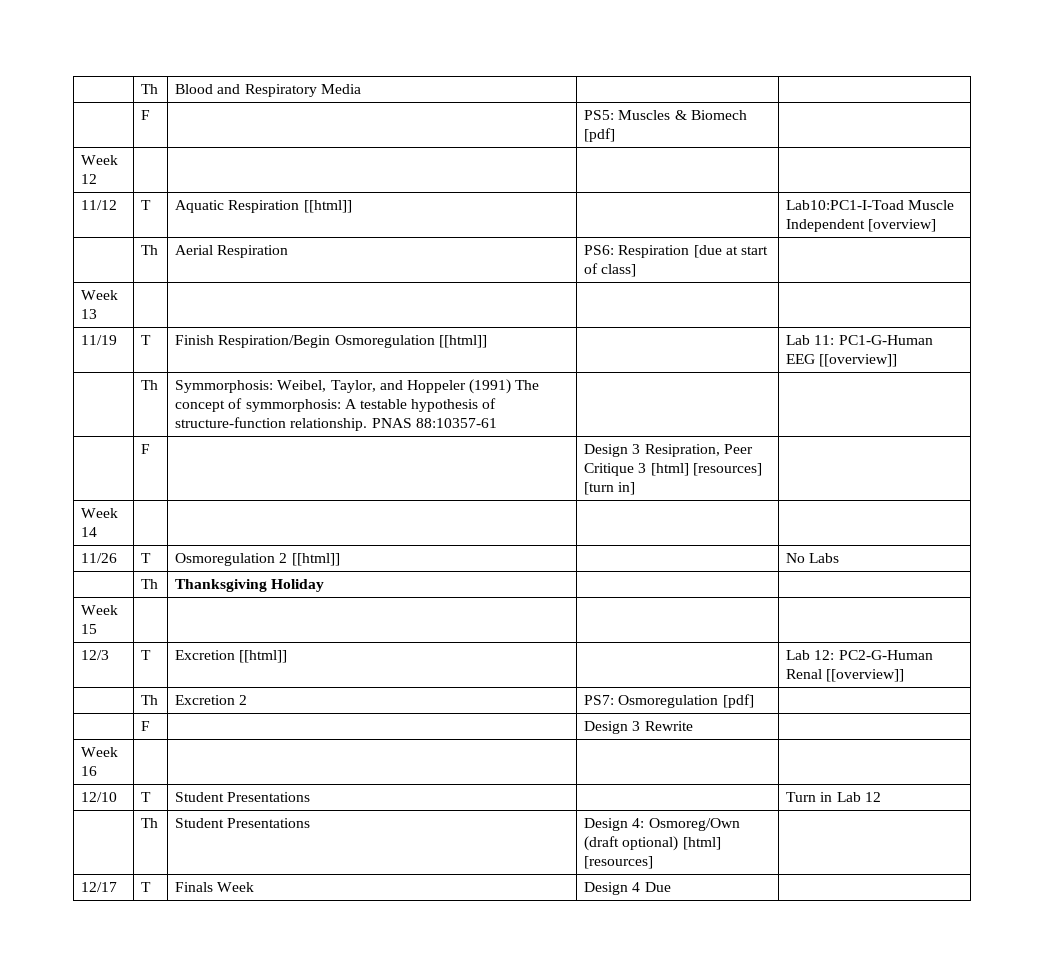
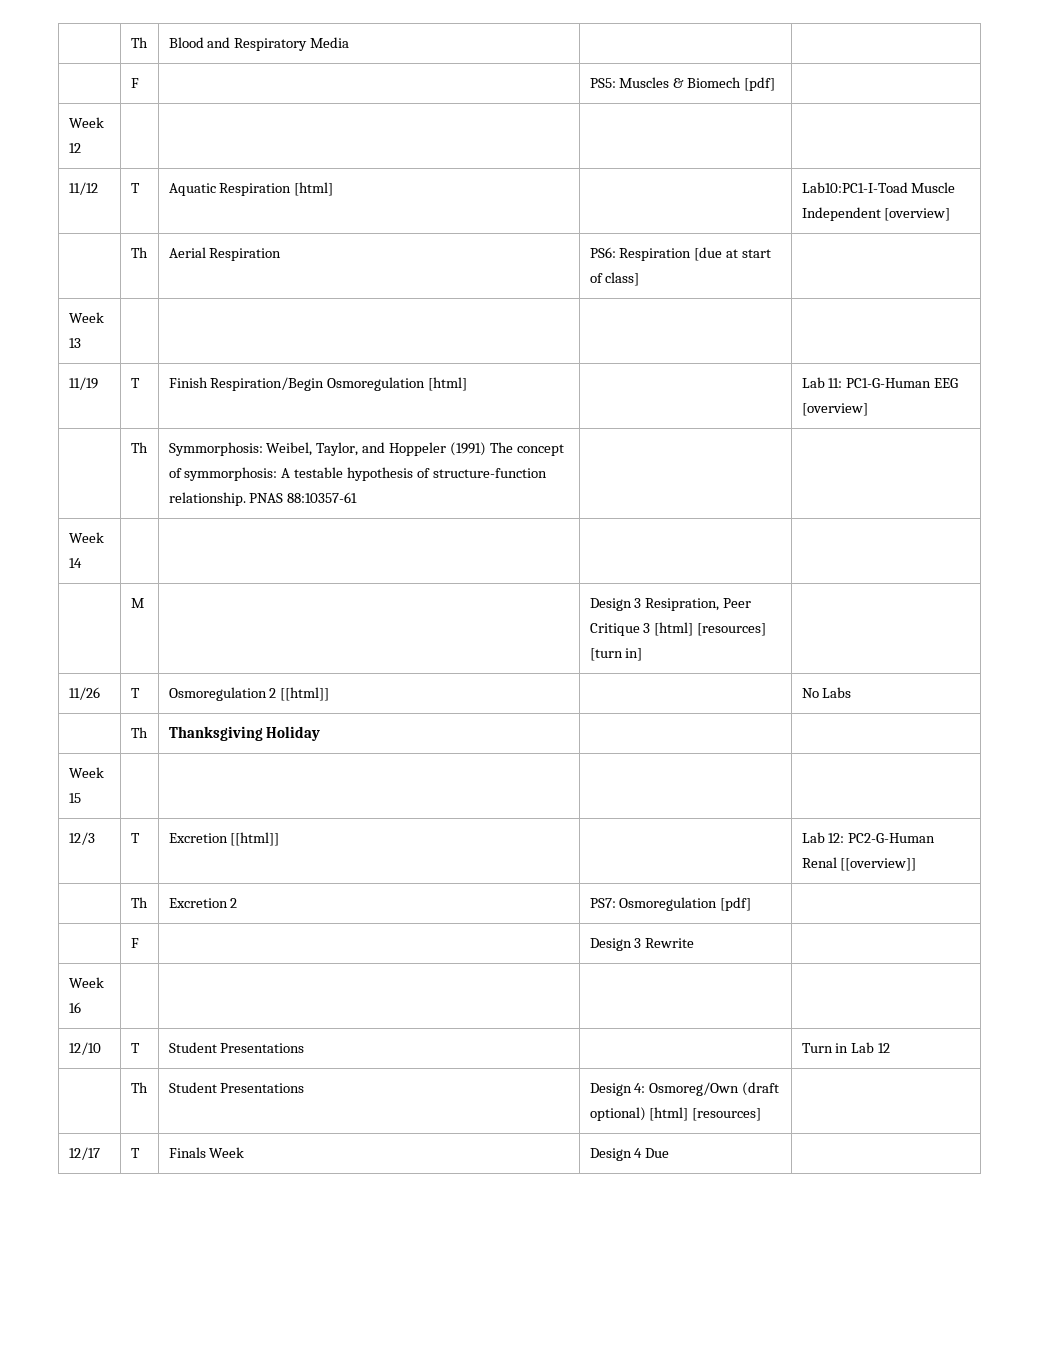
- 11/12 | T | Aquatic Respiration [[html]] | | Lab10:PC1-I-Toad Muscle Independent [overview]
+ 11/12 | T | Aquatic Respiration [html] | | Lab10:PC1-I-Toad Muscle Independent [overview]
- 11/19 | T | Finish Respiration/Begin Osmoregulation [[html]] | | Lab 11: PC1-G-Human EEG [[overview]]
+ 11/19 | T | Finish Respiration/Begin Osmoregulation [html] | | Lab 11: PC1-G-Human EEG [overview]
- | F | | Design 3 Resipration, Peer Critique 3 [html] [resources] [turn in] |
+ Week 14 | | | |
+ | M | | Design 3 Resipration, Peer Critique 3 [html] [resources] [turn in] |
- Week 14 | | | |

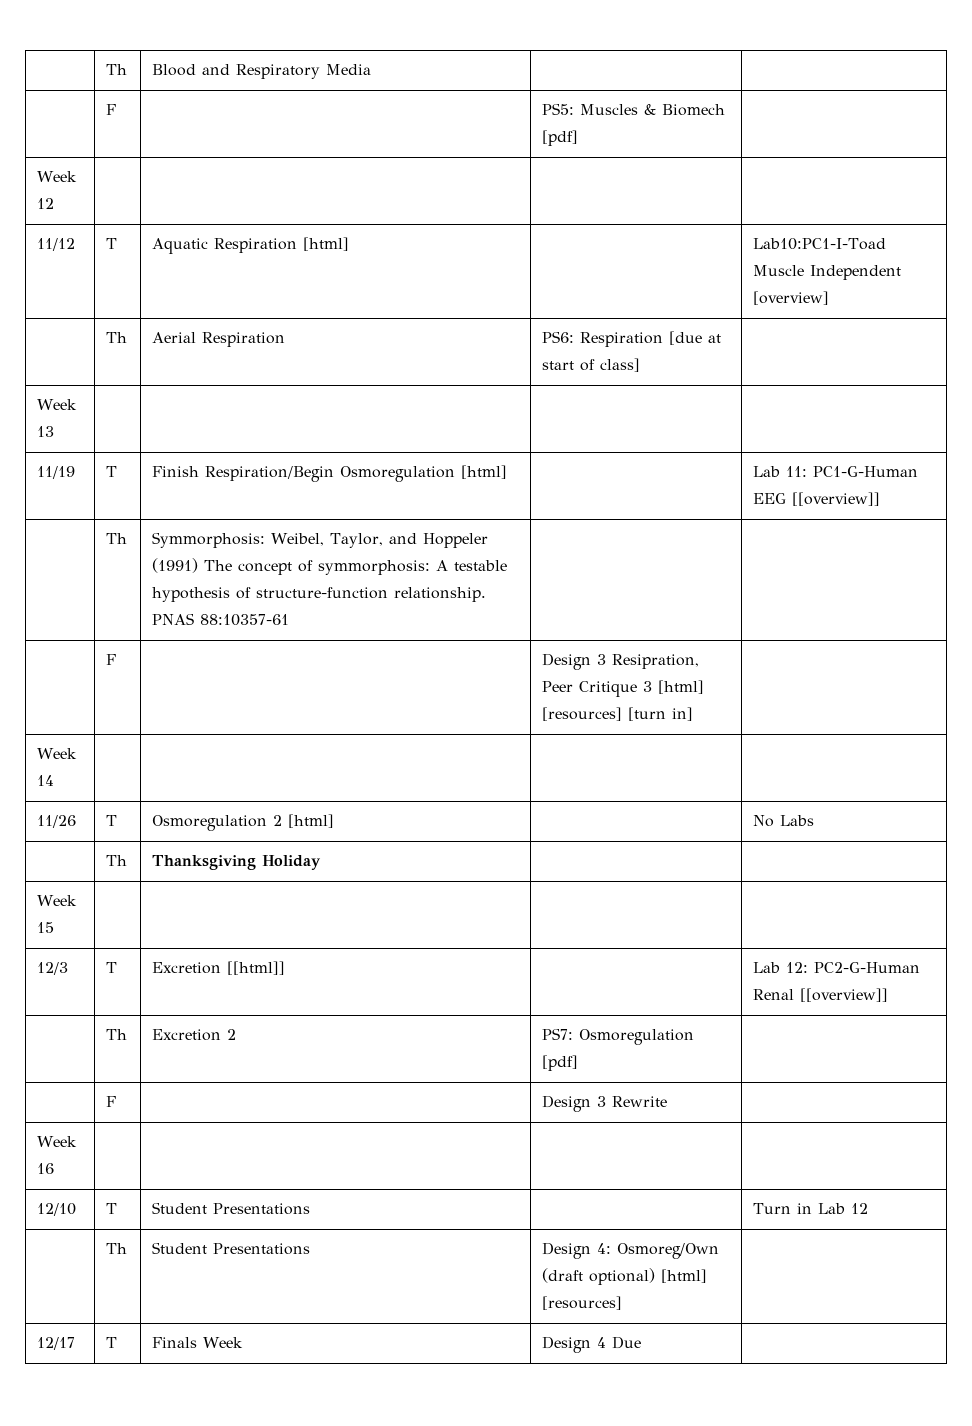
- 11/19 | T | Finish Respiration/Begin Osmoregulation [html] | | Lab 11: PC1-G-Human EEG [overview]
+ 11/19 | T | Finish Respiration/Begin Osmoregulation [html] | | Lab 11: PC1-G-Human EEG [[overview]]
- Week 14 | | | |
- | M | | Design 3 Resipration, Peer Critique 3 [html] [resources] [turn in] |
+ | F | | Design 3 Resipration, Peer Critique 3 [html] [resources] [turn in] |
+ Week 14 | | | |
- 11/26 | T | Osmoregulation 2 [[html]] | | No Labs
+ 11/26 | T | Osmoregulation 2 [html] | | No Labs

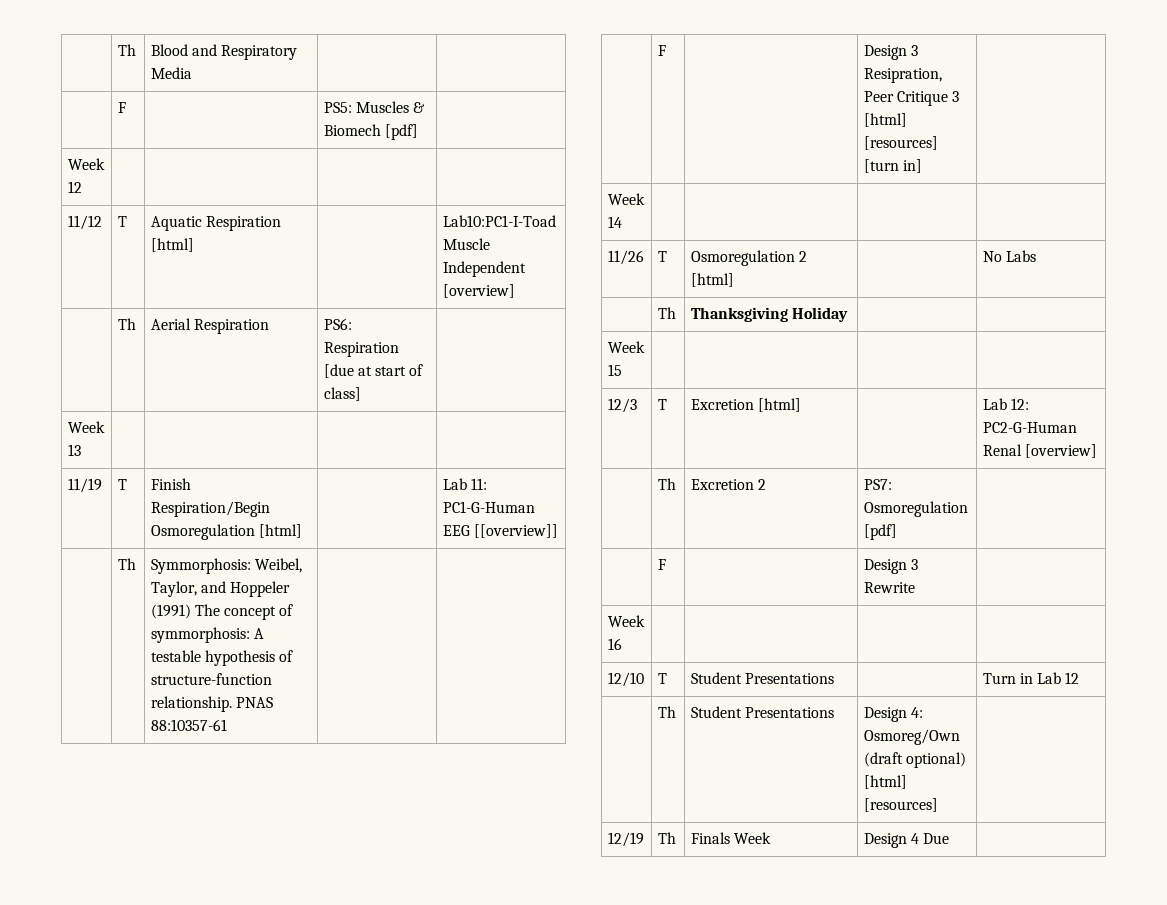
- 12/3 | T | Excretion [[html]] | | Lab 12: PC2-G-Human Renal [[overview]]
+ 12/3 | T | Excretion [html] | | Lab 12: PC2-G-Human Renal [overview]
- 12/17 | T | Finals Week | Design 4 Due |
+ 12/19 | Th | Finals Week | Design 4 Due |

